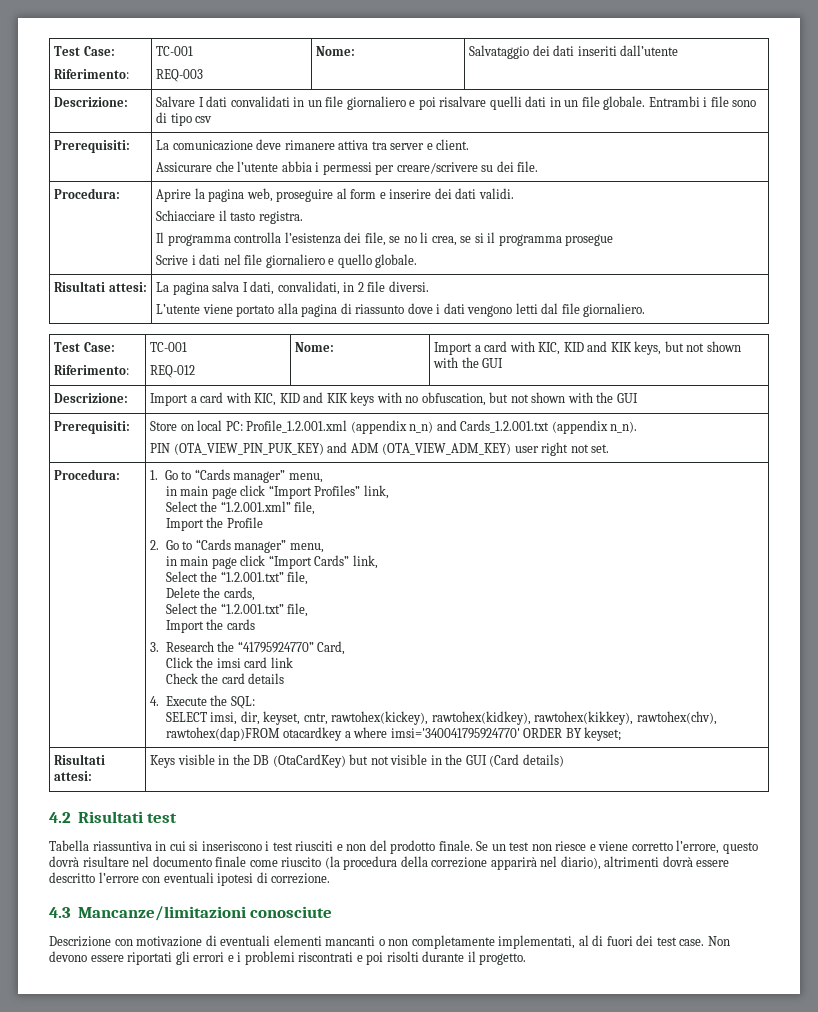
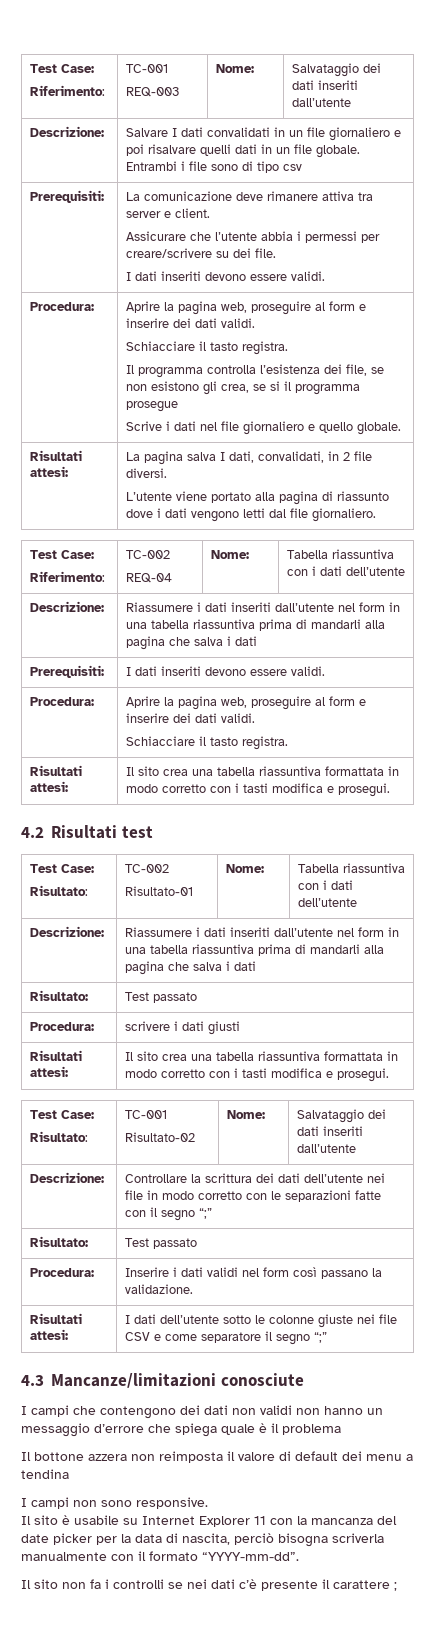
  Prerequisiti: | La comunicazione deve rimanere attiva tra server e client.
  Assicurare che l’utente abbia i permessi per creare/scrivere su dei file.
+ I dati inseriti devono essere validi.
- Il programma controlla l’esistenza dei file, se no li crea, se si il programma prosegue
+ Il programma controlla l’esistenza dei file, se non esistono gli crea, se si il programma prosegue
  Risultati attesi: | La pagina salva I dati, convalidati, in 2 file diversi.
  L’utente viene portato alla pagina di riassunto dove i dati vengono letti dal file giornaliero.
  Test Case:
- Riferimento: | TC-001
- REQ-012 | Nome: | Import a card with KIC, KID and KIK keys, but not shown with the GUI
- Descrizione: | Import a card with KIC, KID and KIK keys with no obfuscation, but not shown with the GUI
- Prerequisiti: | Store on local PC: Profile_1.2.001.xml (appendix n_n) and Cards_1.2.001.txt (appendix n_n).
- PIN (OTA_VIEW_PIN_PUK_KEY) and ADM (OTA_VIEW_ADM_KEY) user right not set.
- Procedura: | 1. Go to “Cards manager” menu,
- in main page click “Import Profiles” link,
- Select the “1.2.001.xml” file,
- Import the Profile
- 2. Go to “Cards manager” menu,
- in main page click “Import Cards” link,
- Select the “1.2.001.txt” file,
- Delete the cards,
- Select the “1.2.001.txt” file,
- Import the cards
- 3. Research the “41795924770” Card,
- Click the imsi card link
- Check the card details
- 4. Execute the SQL:
- SELECT imsi, dir, keyset, cntr, rawtohex(kickey), rawtohex(kidkey), rawtohex(kikkey), rawtohex(chv), rawtohex(dap)FROM otacardkey a where imsi='340041795924770' ORDER BY keyset;
- Risultati attesi: | Keys visible in the DB (OtaCardKey) but not visible in the GUI (Card details)
+ Riferimento: | TC-002
+ REQ-04 | Nome: | Tabella riassuntiva con i dati dell’utente
+ Descrizione: | Riassumere i dati inseriti dall’utente nel form in una tabella riassuntiva prima di mandarli alla pagina che salva i dati
+ Prerequisiti: | I dati inseriti devono essere validi.
+ Procedura: | Aprire la pagina web, proseguire al form e inserire dei dati validi.
+ Schiacciare il tasto registra.
+ Risultati attesi: | Il sito crea una tabella riassuntiva formattata in modo corretto con i tasti modifica e prosegui.
  4.2 Risultati test
- Tabella riassuntiva in cui si inseriscono i test riusciti e non del prodotto finale. Se un test non riesce e viene corretto l’errore, questo dovrà risultare nel documento finale come riuscito (la procedura della correzione apparirà nel diario), altrimenti dovrà essere descritto l’errore con eventuali ipotesi di correzione.
+ Test Case:
+ Risultato: | TC-002
+ Risultato-01 | Nome: | Tabella riassuntiva con i dati dell’utente
+ Descrizione: | Riassumere i dati inseriti dall’utente nel form in una tabella riassuntiva prima di mandarli alla pagina che salva i dati
+ Risultato: | Test passato
+ Procedura: | scrivere i dati giusti
+ Risultati attesi: | Il sito crea una tabella riassuntiva formattata in modo corretto con i tasti modifica e prosegui.
+ Test Case:
+ Risultato: | TC-001
+ Risultato-02 | Nome: | Salvataggio dei dati inseriti dall’utente
+ Descrizione: | Controllare la scrittura dei dati dell’utente nei file in modo corretto con le separazioni fatte con il segno “;”
+ Risultato: | Test passato
+ Procedura: | Inserire i dati validi nel form così passano la validazione.
+ Risultati attesi: | I dati dell’utente sotto le colonne giuste nei file CSV e come separatore il segno “;”
  4.3 Mancanze/limitazioni conosciute
- Descrizione con motivazione di eventuali elementi mancanti o non completamente implementati, al di fuori dei test case. Non devono essere riportati gli errori e i problemi riscontrati e poi risolti durante il progetto.
+ I campi che contengono dei dati non validi non hanno un messaggio d’errore che spiega quale è il problema
+ Il bottone azzera non reimposta il valore di default dei menu a tendina
+ I campi non sono responsive.
+ Il sito è usabile su Internet Explorer 11 con la mancanza del date picker per la data di nascita, perciò bisogna scriverla manualmente con il formato “YYYY-mm-dd”.
+ Il sito non fa i controlli se nei dati c’è presente il carattere ;

